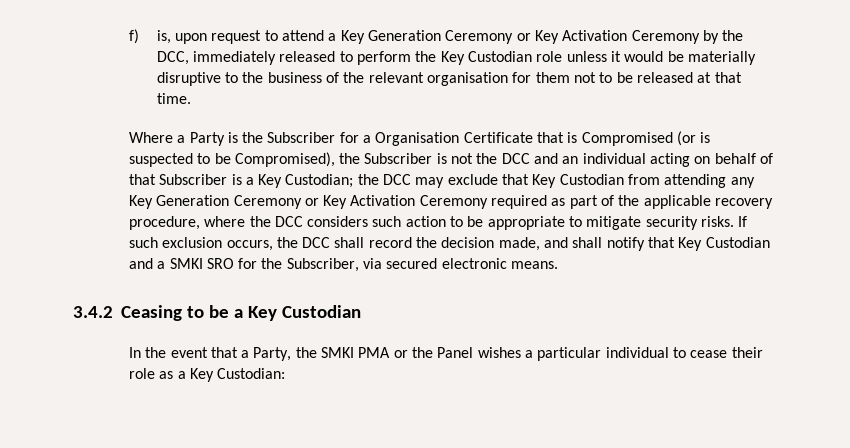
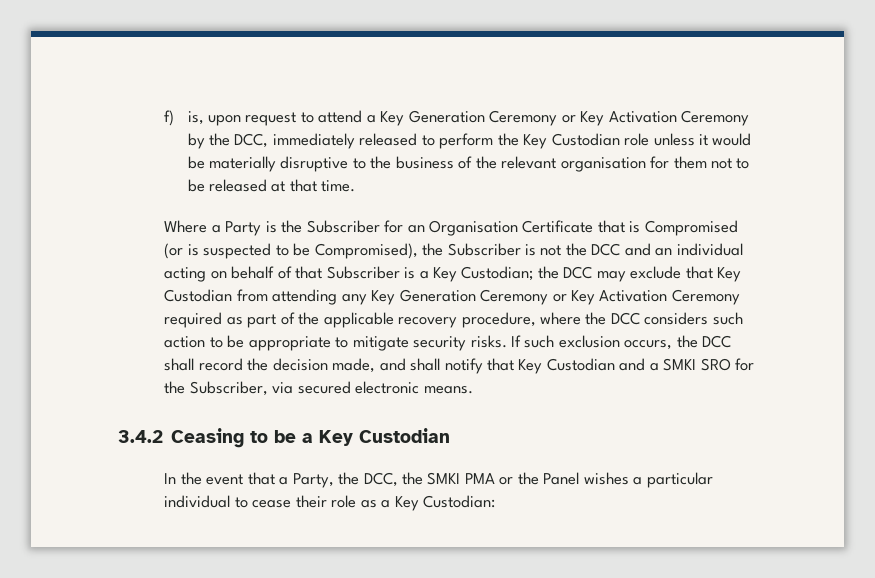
- Where a Party is the Subscriber for a Organisation Certificate that is Compromised (or is suspected to be Compromised), the Subscriber is not the DCC and an individual acting on behalf of that Subscriber is a Key Custodian;
+ Where a Party is the Subscriber for an Organisation Certificate that is Compromised (or is suspected to be Compromised), the Subscriber is not the DCC and an individual acting on behalf of that Subscriber is a Key Custodian;
- In the event that a Party, the SMKI PMA or the Panel wishes a particular individual to cease their role as a Key Custodian:
+ In the event that a Party, the DCC, the SMKI PMA or the Panel wishes a particular individual to cease their role as a Key Custodian:

